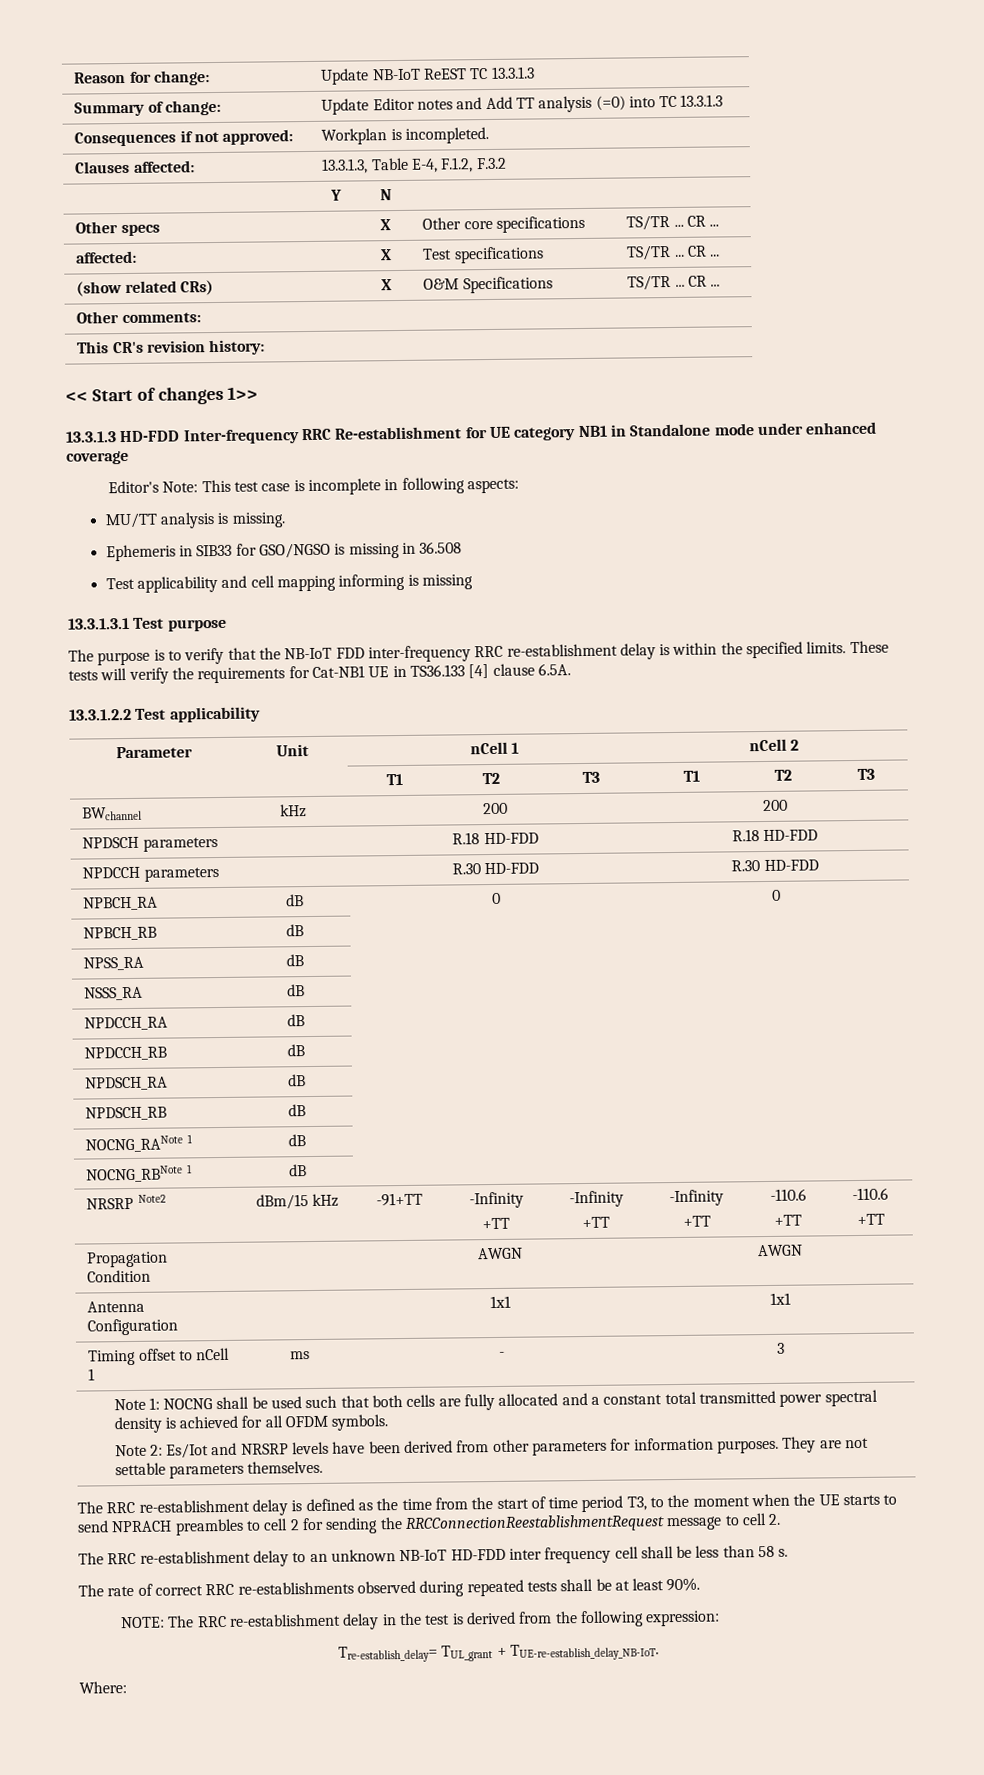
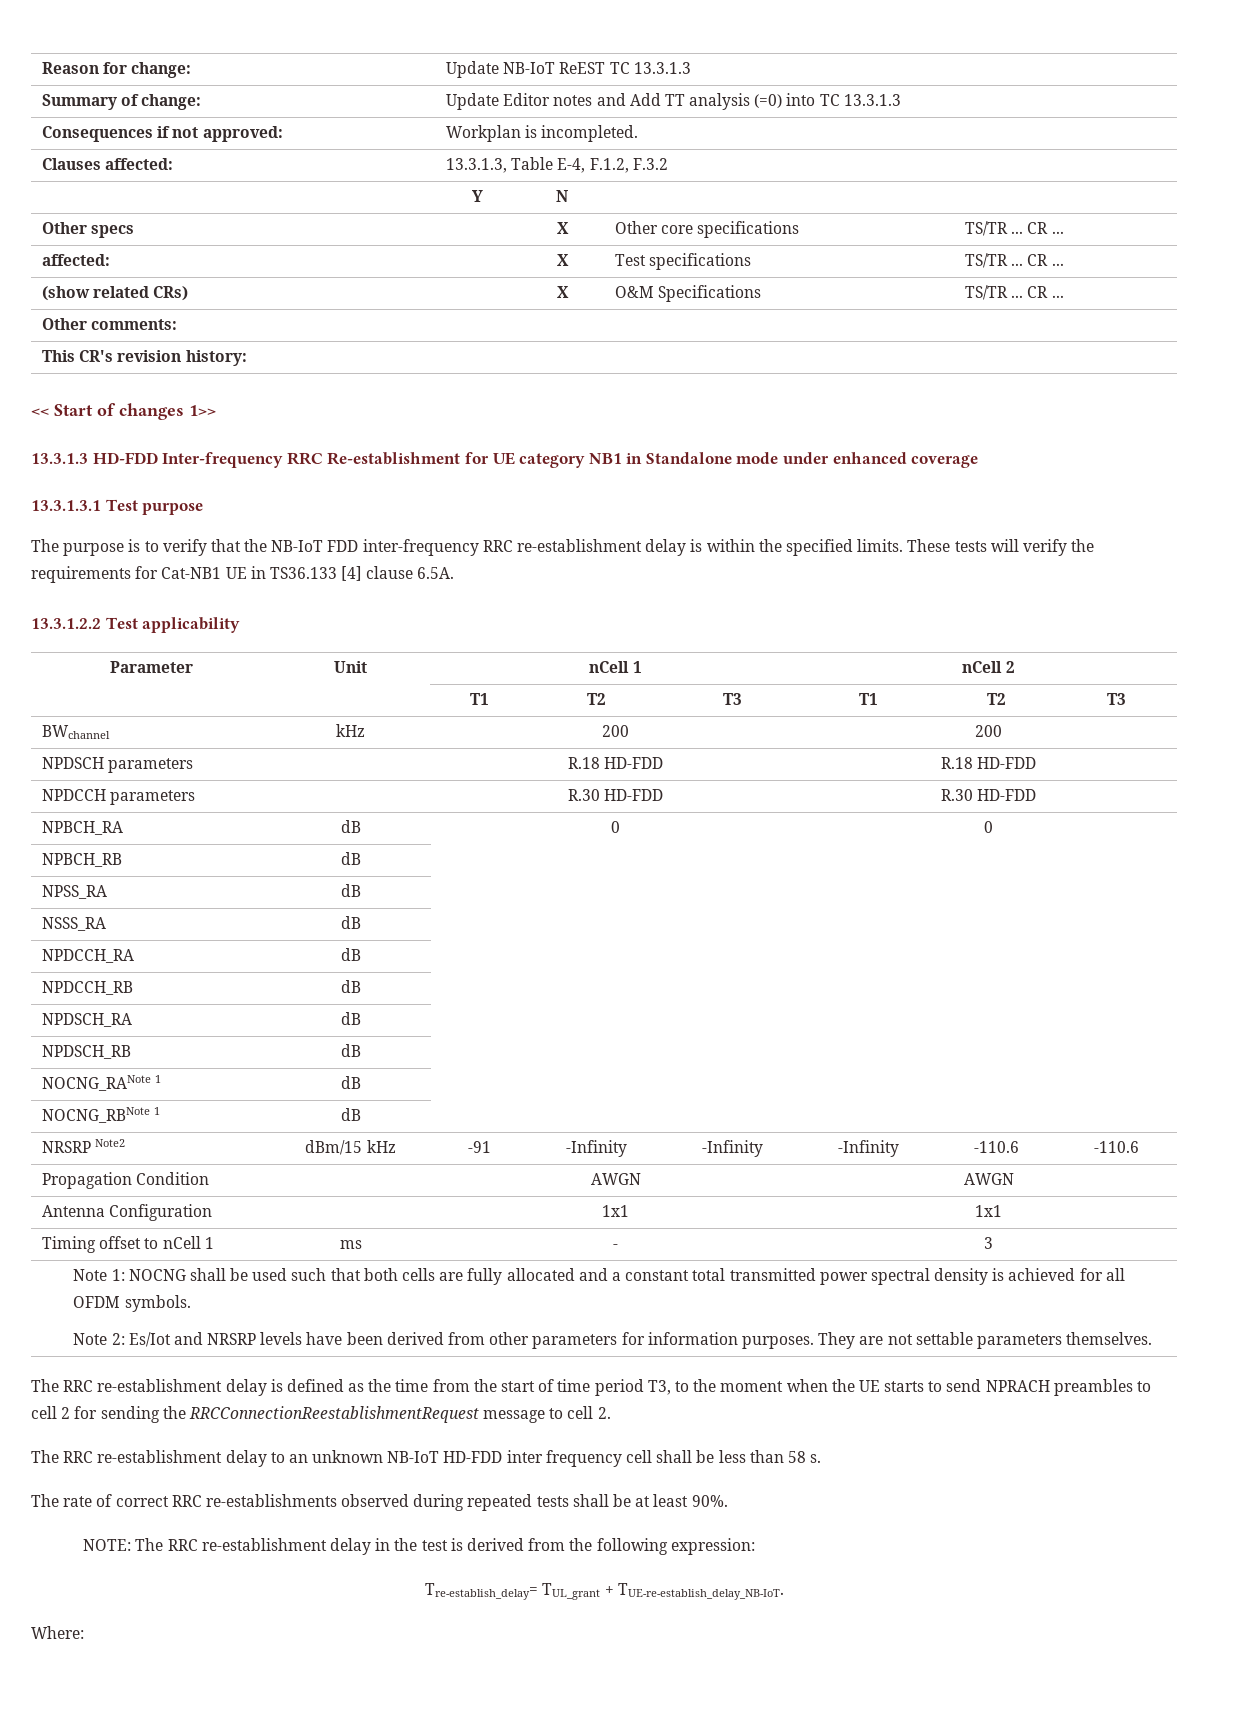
- Editor's Note: This test case is incomplete in following aspects:
- MU/TT analysis is missing.
- Ephemeris in SIB33 for GSO/NGSO is missing in 36.508
- Test applicability and cell mapping informing is missing
- NRSRP Note2 | dBm/15 kHz | -91+TT | -Infinity
- +TT | -Infinity
- +TT | -Infinity
- +TT | -110.6
- +TT | -110.6
- +TT
+ NRSRP Note2 | dBm/15 kHz | -91 | -Infinity | -Infinity | -Infinity | -110.6 | -110.6

